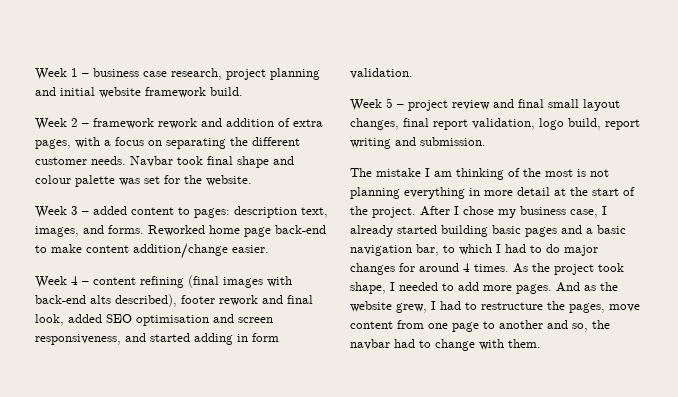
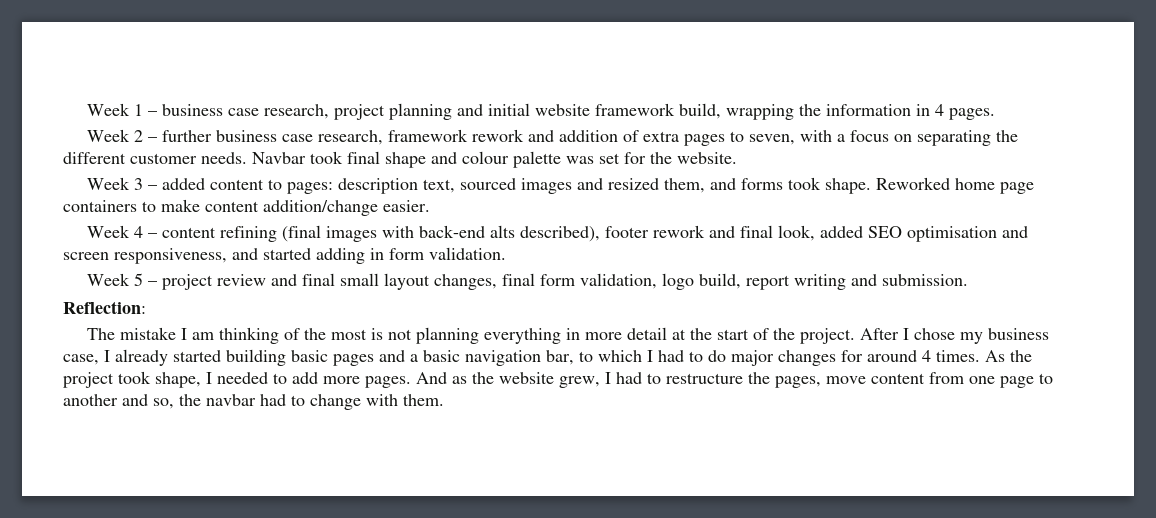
- Week 1 – business case research, project planning and initial website framework build.
+ Week 1 – business case research, project planning and initial website framework build, wrapping the information in 4 pages.
- Week 2 – framework rework and addition of extra pages, with a focus on separating the different customer needs.
+ Week 2 – further business case research, framework rework and addition of extra pages to seven, with a focus on separating the different customer needs.
- Week 3 – added content to pages: description text, images, and forms.
+ Week 3 – added content to pages: description text, sourced images and resized them, and forms took shape.
- Reworked home page back-end to make content addition/change easier.
+ Reworked home page containers to make content addition/change easier.
- Week 5 – project review and final small layout changes, final report validation, logo build, report writing and submission.
+ Week 5 – project review and final small layout changes, final form validation, logo build, report writing and submission.
+ Reflection:

